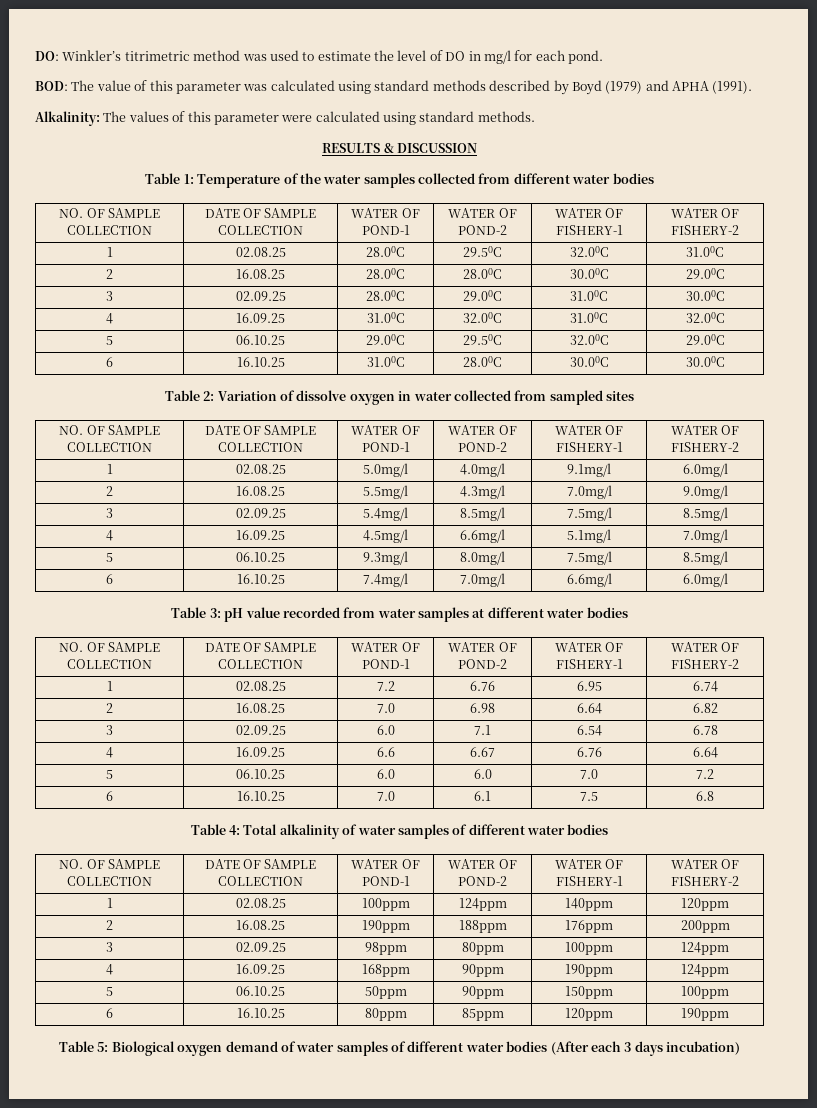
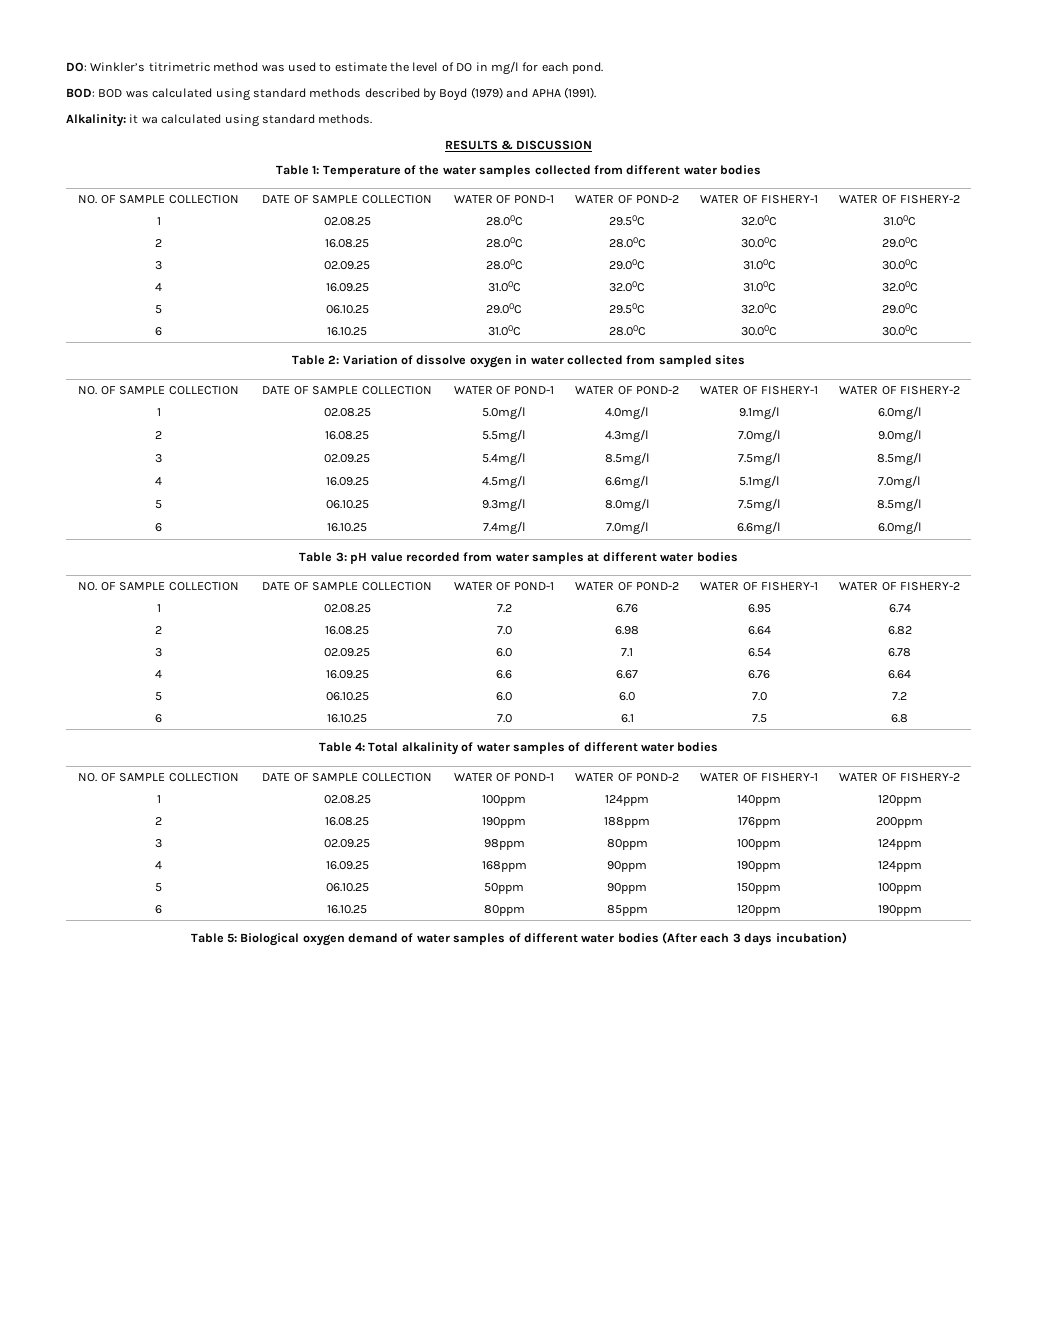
- BOD: The value of this parameter was calculated using standard methods described by Boyd (1979) and APHA (1991).
+ BOD: BOD was calculated using standard methods described by Boyd (1979) and APHA (1991).
- Alkalinity: The values of this parameter were calculated using standard methods.
+ Alkalinity: it wa calculated using standard methods.

